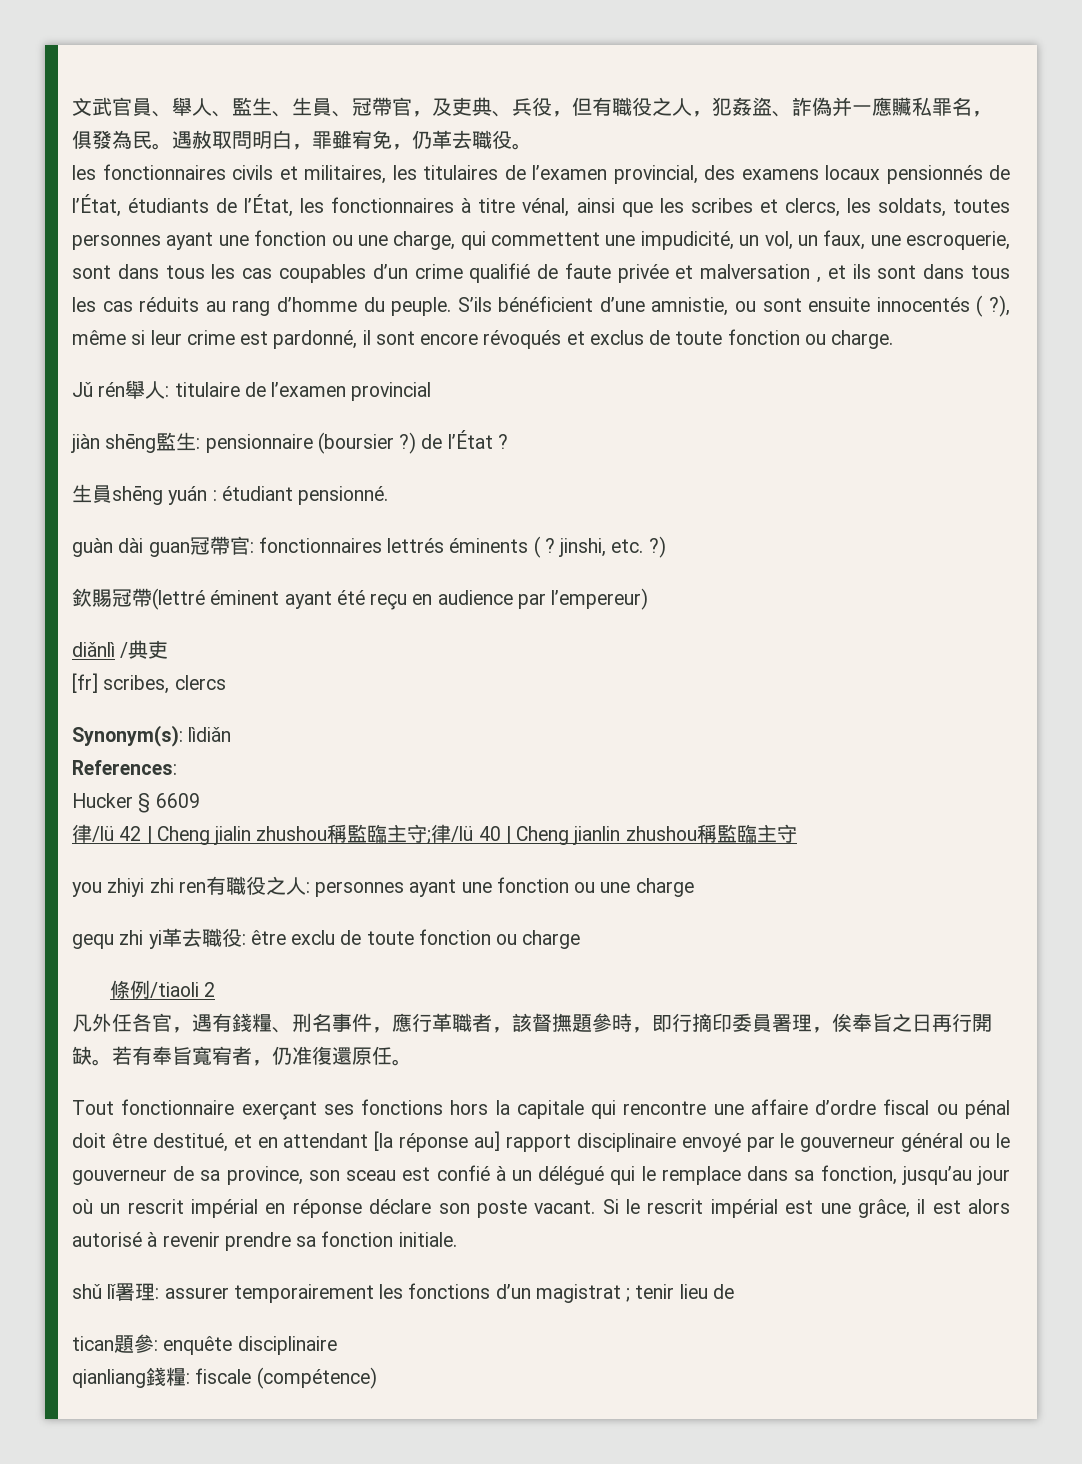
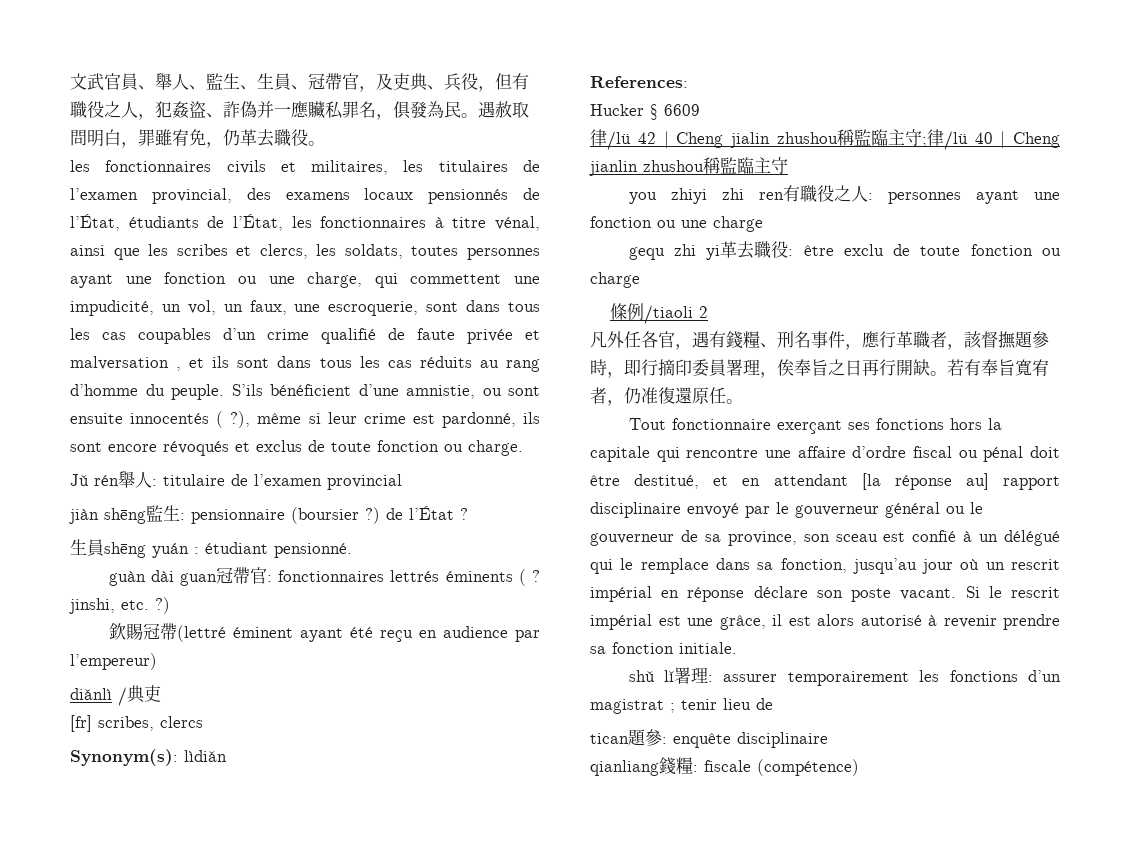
- S’ils bénéficient d’une amnistie, ou sont ensuite innocentés ( ?), même si leur crime est pardonné, il sont encore révoqués et exclus de toute fonction ou charge.
+ S’ils bénéficient d’une amnistie, ou sont ensuite innocentés ( ?), même si leur crime est pardonné, ils sont encore révoqués et exclus de toute fonction ou charge.

